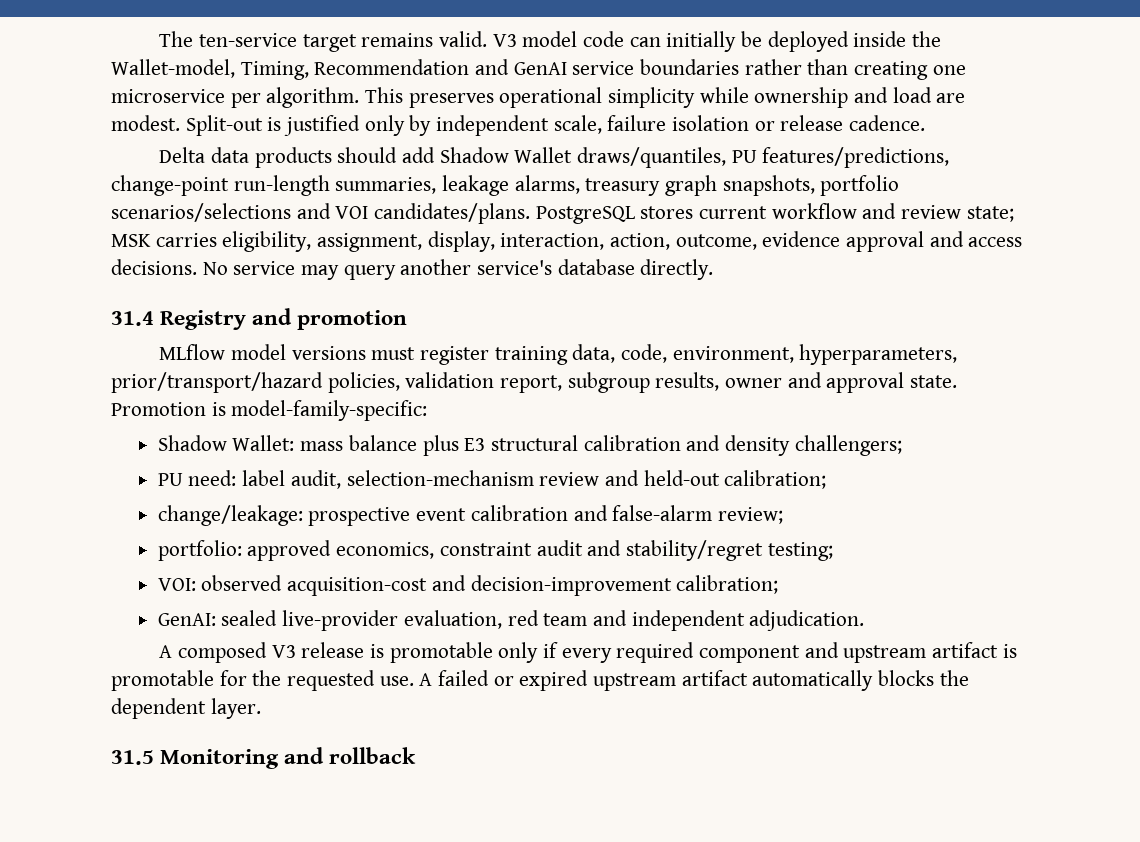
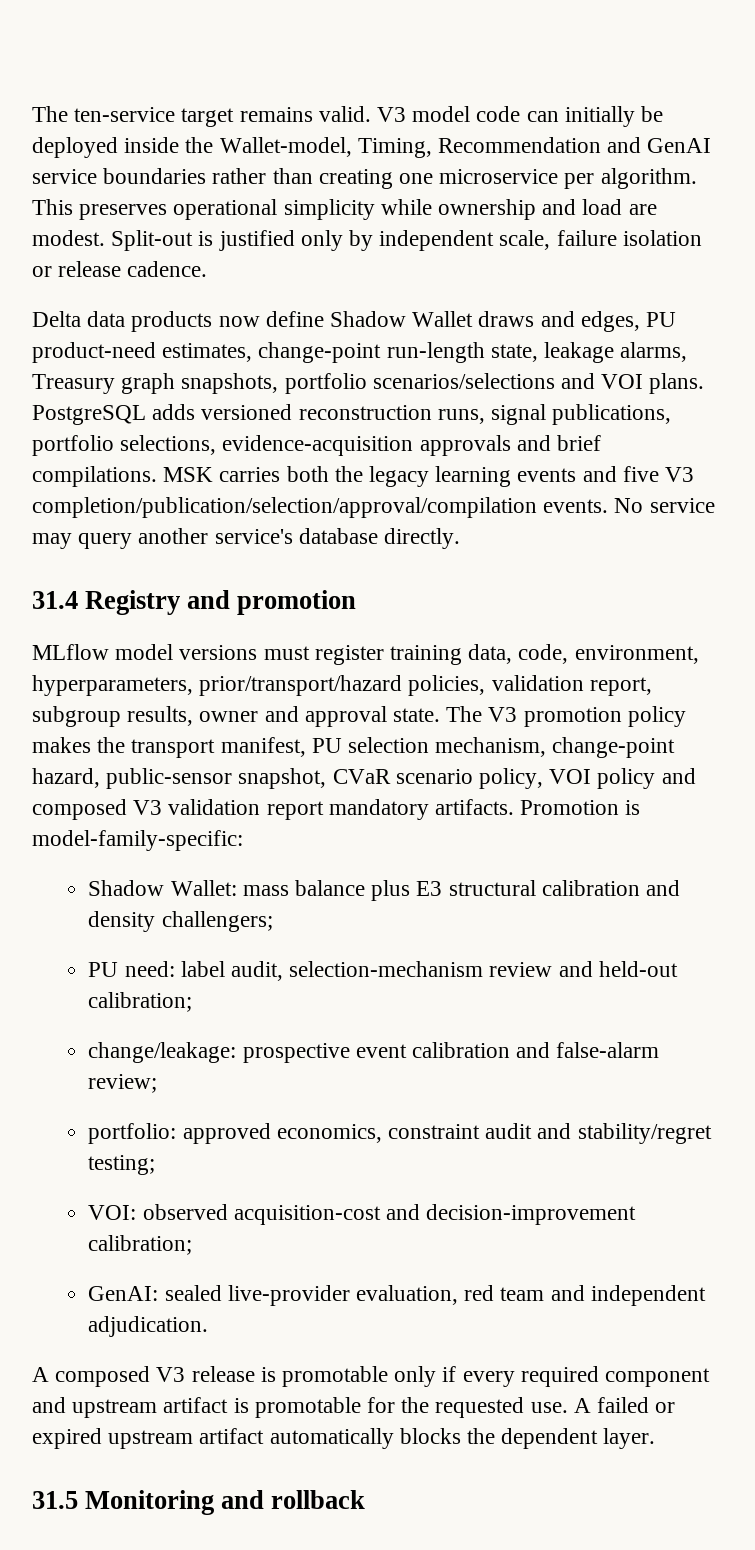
- Delta data products should add Shadow Wallet draws/quantiles, PU features/predictions, change-point run-length summaries, leakage alarms, treasury graph snapshots, portfolio scenarios/selections and VOI candidates/plans. PostgreSQL stores current workflow and review state; MSK carries eligibility, assignment, display, interaction, action, outcome, evidence approval and access decisions.
+ Delta data products now define Shadow Wallet draws and edges, PU product-need estimates, change-point run-length state, leakage alarms, Treasury graph snapshots, portfolio scenarios/selections and VOI plans. PostgreSQL adds versioned reconstruction runs, signal publications, portfolio selections, evidence-acquisition approvals and brief compilations. MSK carries both the legacy learning events and five V3 completion/publication/selection/approval/compilation events.
+ The V3 promotion policy makes the transport manifest, PU selection mechanism, change-point hazard, public-sensor snapshot, CVaR scenario policy, VOI policy and composed V3 validation report mandatory artifacts.

